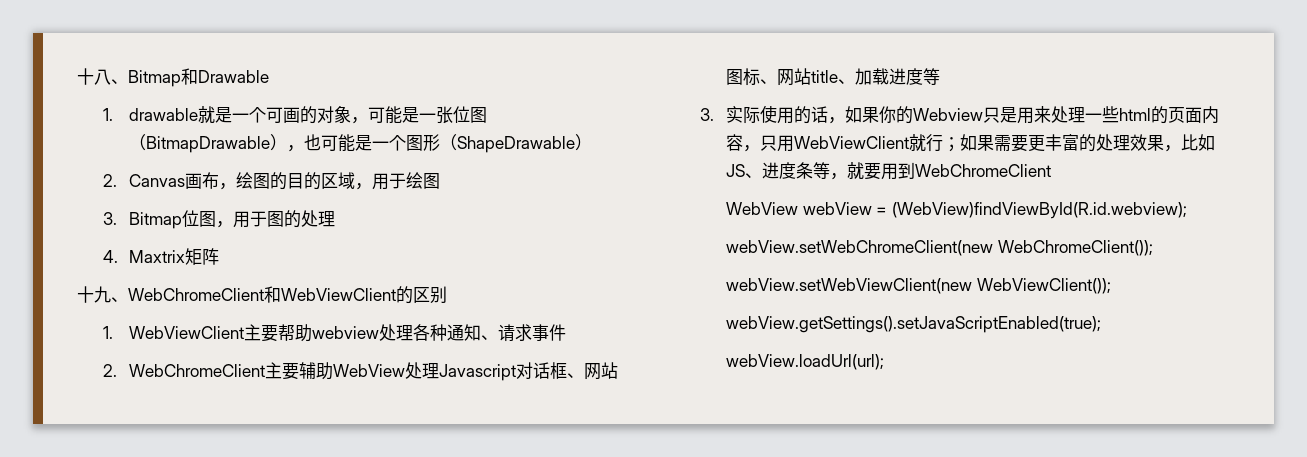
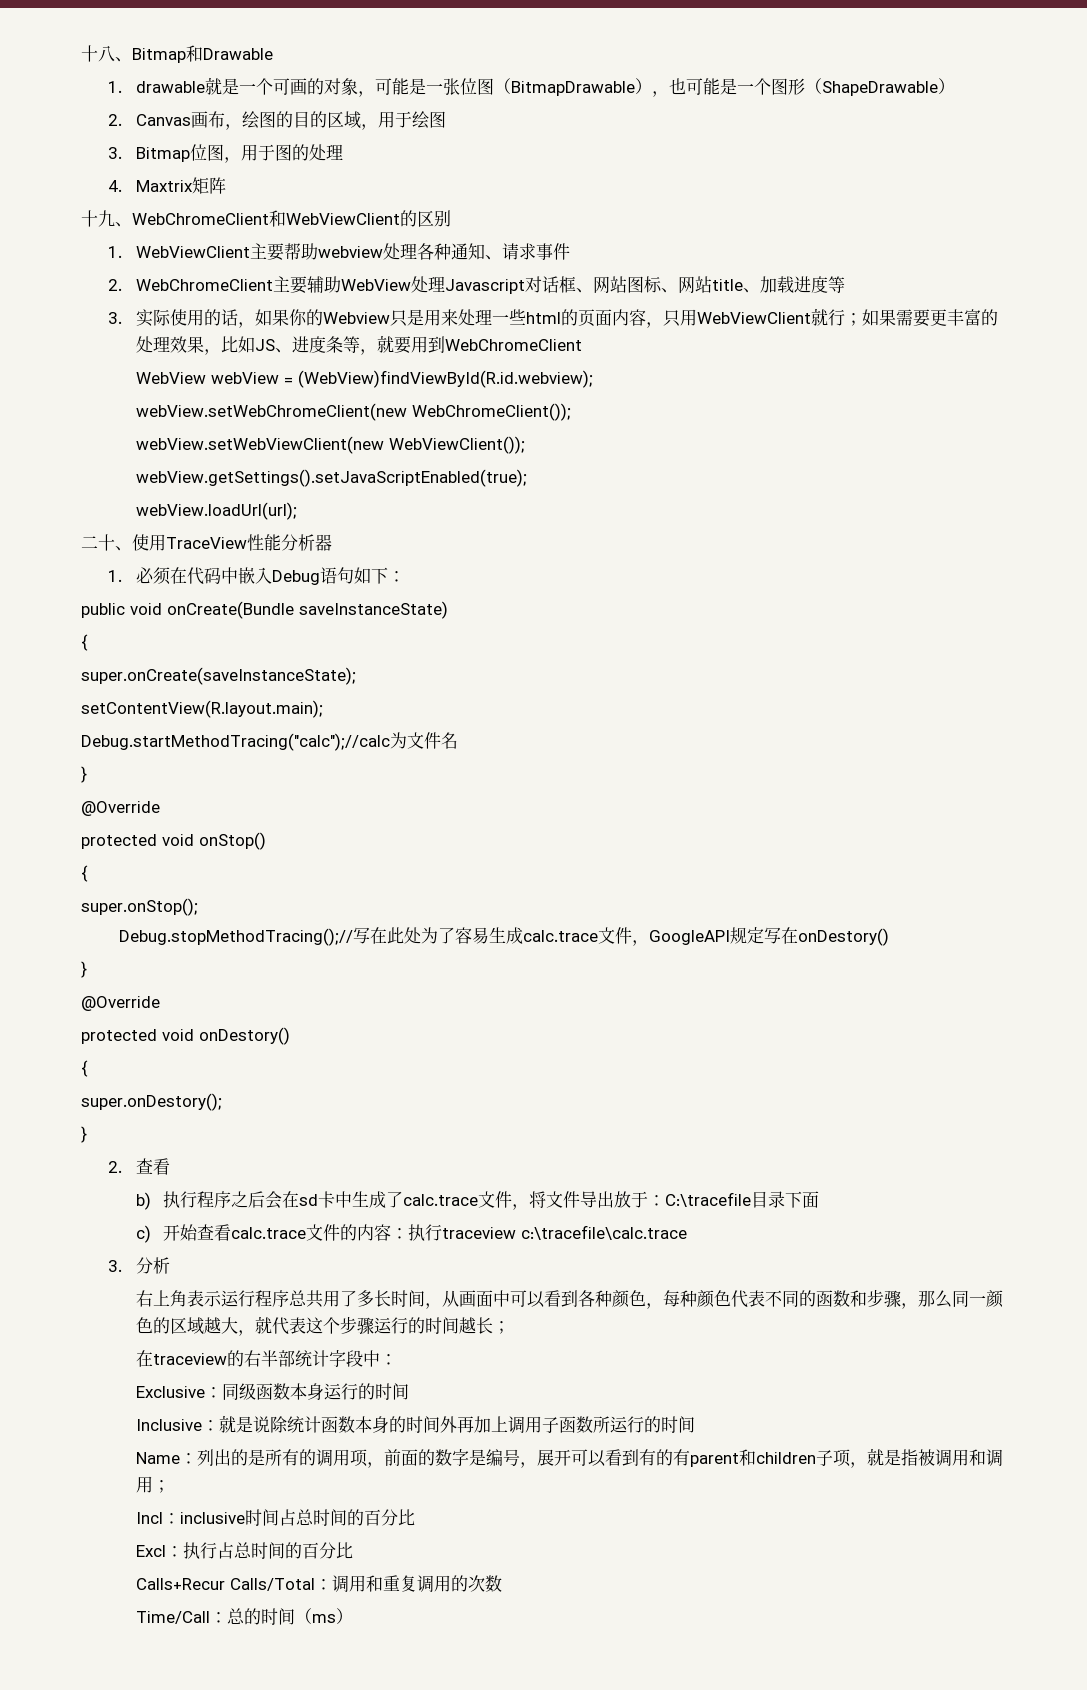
+ 二十、使用TraceView性能分析器
+ 1.必须在代码中嵌入Debug语句如下：
+ public void onCreate(Bundle saveInstanceState)
+ {
+ super.onCreate(saveInstanceState);
+ setContentView(R.layout.main);
+ Debug.startMethodTracing("calc");//calc为文件名
+ }
+ @Override
+ protected void onStop()
+ {
+ super.onStop();
+ Debug.stopMethodTracing();//写在此处为了容易生成calc.trace文件，GoogleAPI规定写在onDestory()
+ }
+ @Override
+ protected void onDestory()
+ {
+ super.onDestory();
+ }
+ 2.查看
+ b)执行程序之后会在sd卡中生成了calc.trace文件，将文件导出放于：C:\tracefile目录下面
+ c)开始查看calc.trace文件的内容：执行traceview c:\tracefile\calc.trace
+ 3.分析
+ 右上角表示运行程序总共用了多长时间，从画面中可以看到各种颜色，每种颜色代表不同的函数和步骤，那么同一颜色的区域越大，就代表这个步骤运行的时间越长；
+ 在traceview的右半部统计字段中：
+ Exclusive：同级函数本身运行的时间
+ Inclusive：就是说除统计函数本身的时间外再加上调用子函数所运行的时间
+ Name：列出的是所有的调用项，前面的数字是编号，展开可以看到有的有parent和children子项，就是指被调用和调用；
+ Incl：inclusive时间占总时间的百分比
+ Excl：执行占总时间的百分比
+ Calls+Recur Calls/Total：调用和重复调用的次数
+ Time/Call：总的时间（ms）

